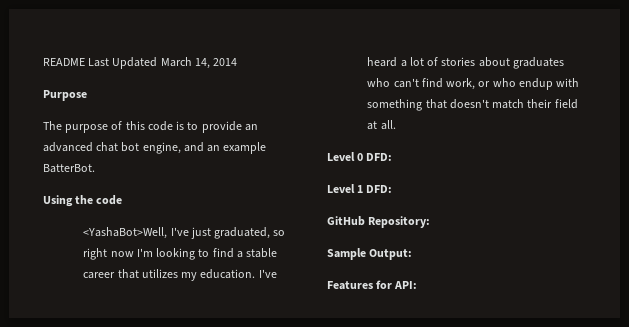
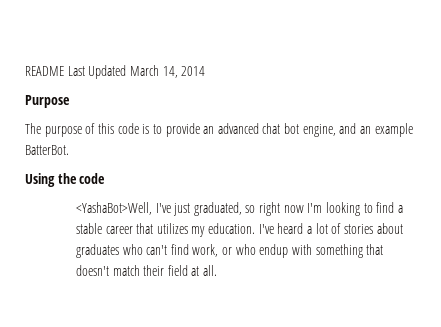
- Level 0 DFD:
- Level 1 DFD:
- GitHub Repository:
- Sample Output:
- Features for API:

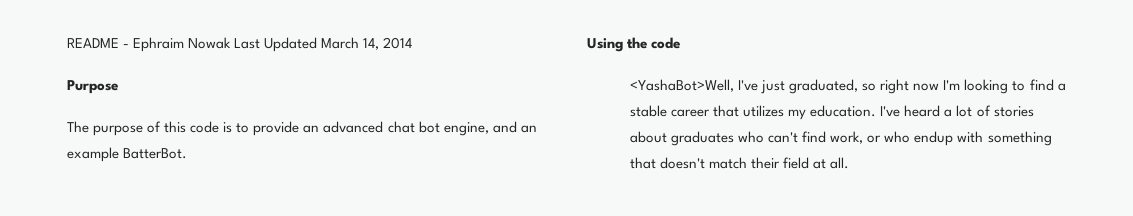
- README Last Updated March 14, 2014
+ README - Ephraim Nowak Last Updated March 14, 2014

